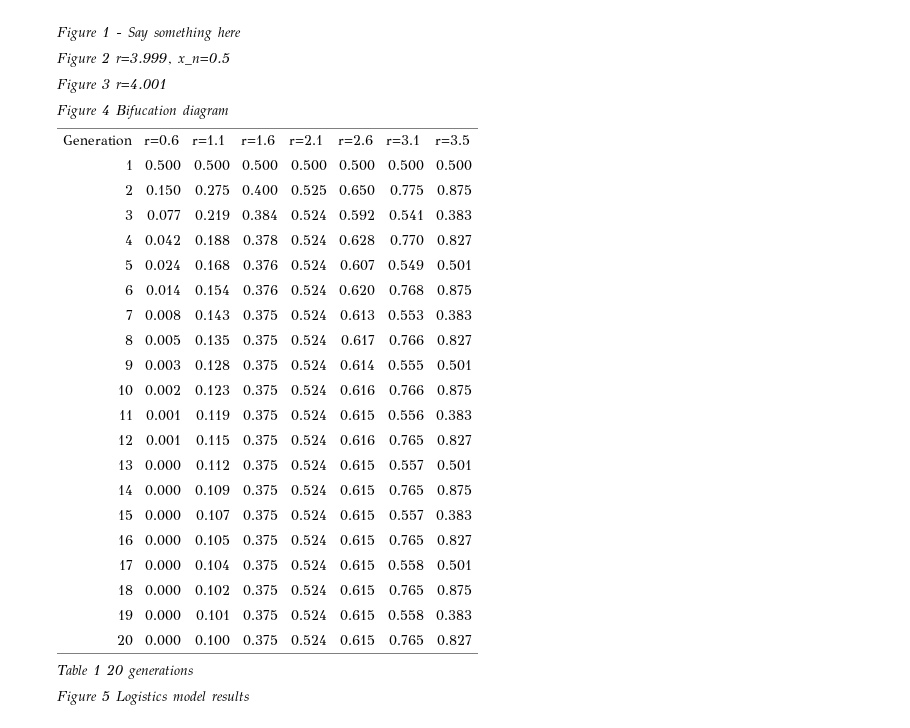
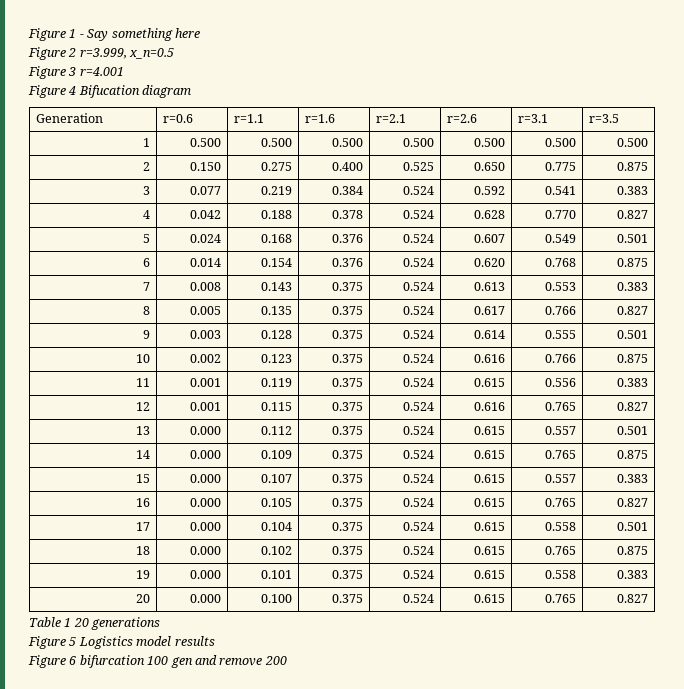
+ Figure 6 bifurcation 100 gen and remove 200

